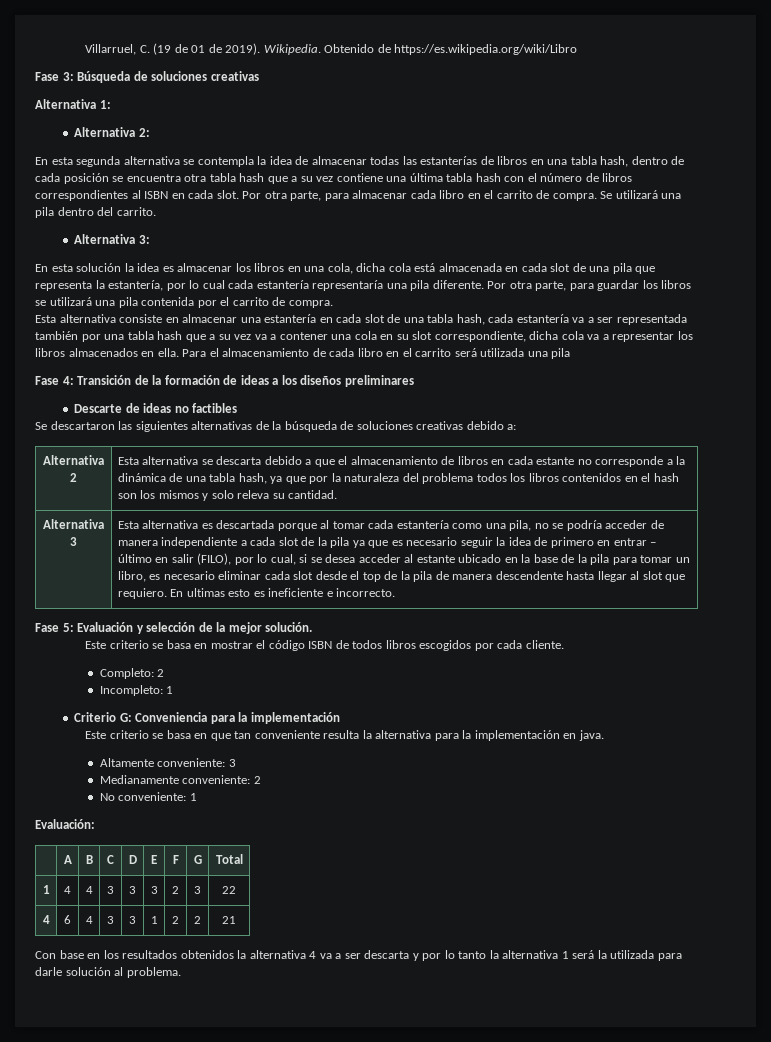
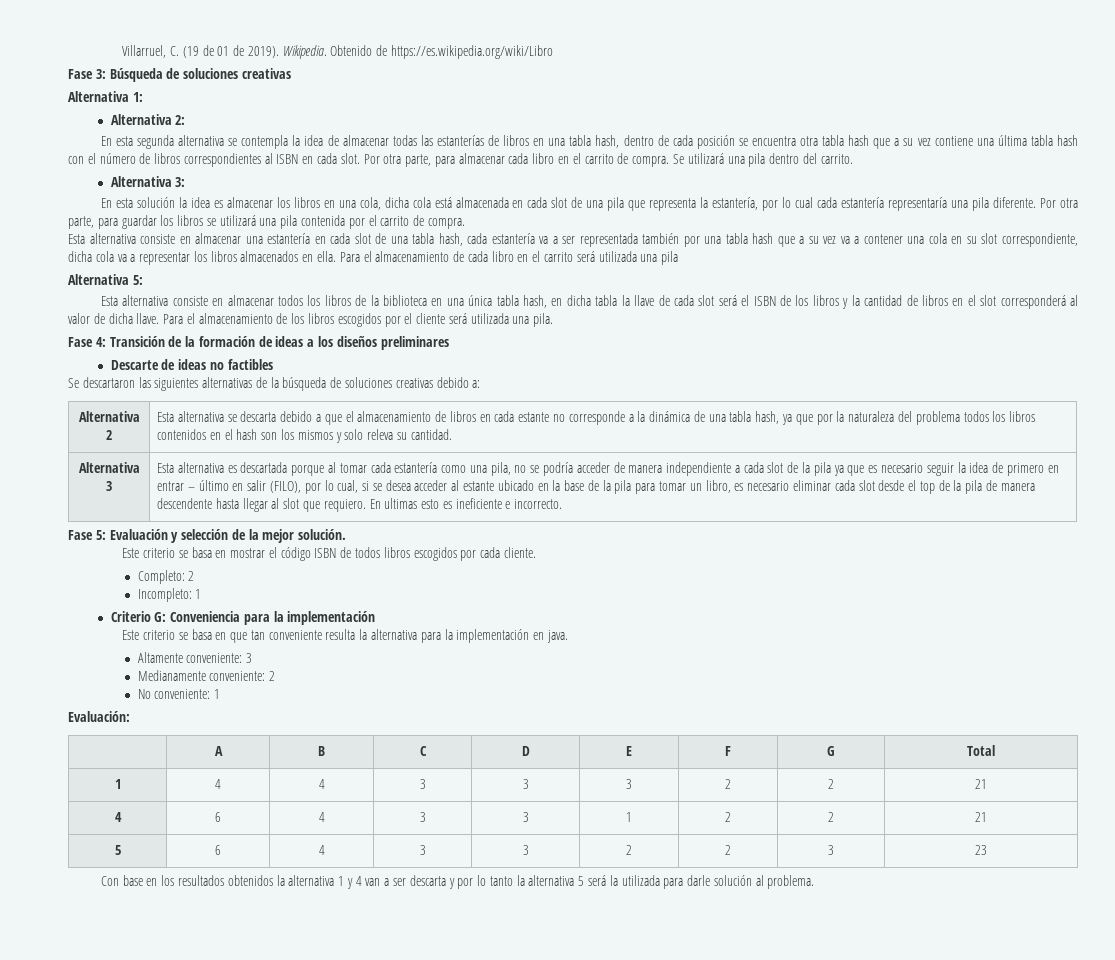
+ Alternativa 5:
+ Esta alternativa consiste en almacenar todos los libros de la biblioteca en una única tabla hash, en dicha tabla la llave de cada slot será el ISBN de los libros y la cantidad de libros en el slot corresponderá al valor de dicha llave. Para el almacenamiento de los libros escogidos por el cliente será utilizada una pila.
- 1 | 4 | 4 | 3 | 3 | 3 | 2 | 3 | 22
+ 1 | 4 | 4 | 3 | 3 | 3 | 2 | 2 | 21
+ 5 | 6 | 4 | 3 | 3 | 2 | 2 | 3 | 23
- Con base en los resultados obtenidos la alternativa 4 va a ser descarta y por lo tanto la alternativa 1 será la utilizada para darle solución al problema.
+ Con base en los resultados obtenidos la alternativa 1 y 4 van a ser descarta y por lo tanto la alternativa 5 será la utilizada para darle solución al problema.

